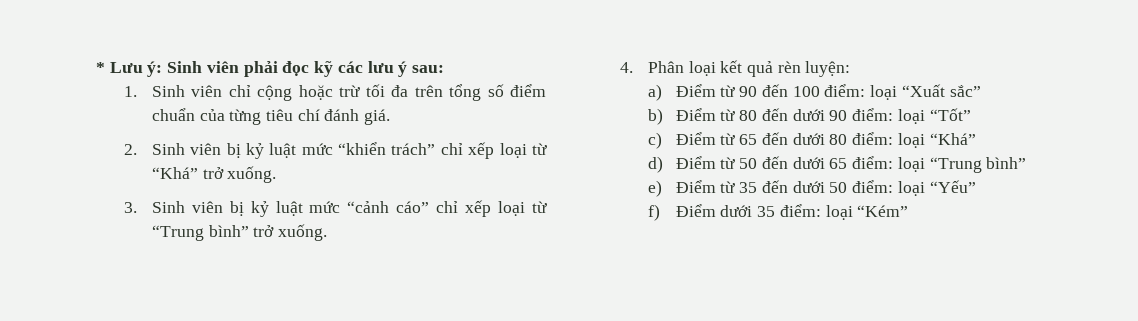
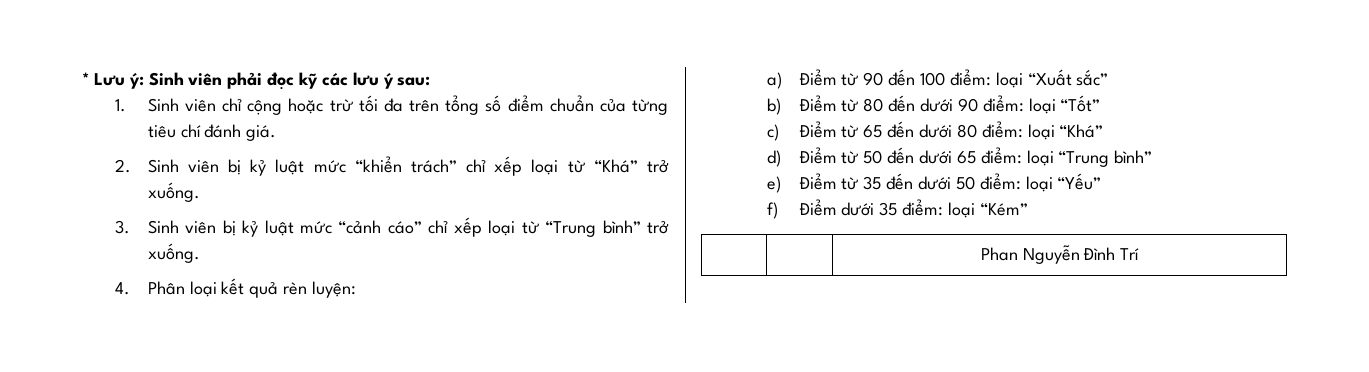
+ | | Phan Nguyễn Đình Trí

